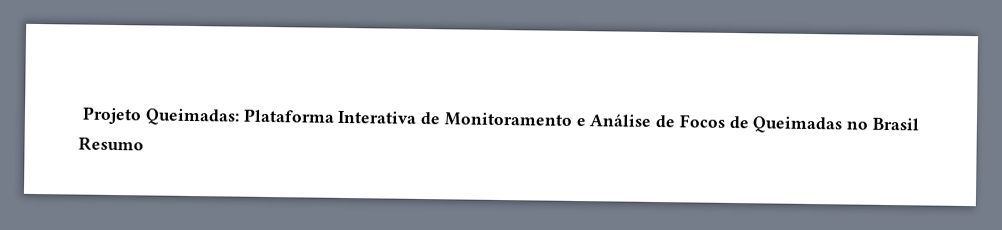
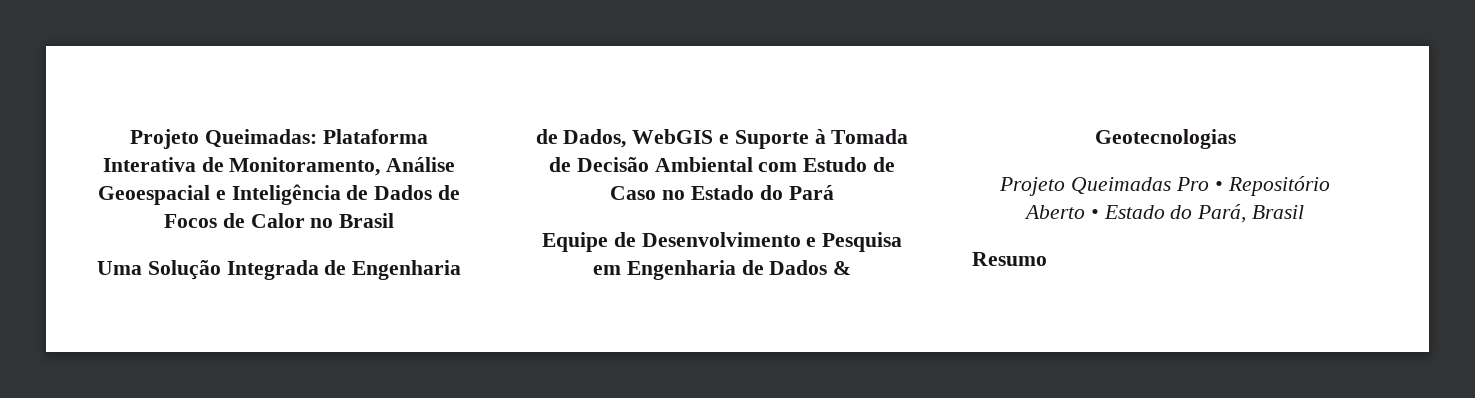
- Projeto Queimadas: Plataforma Interativa de Monitoramento e Análise de Focos de Queimadas no Brasil
+ Projeto Queimadas: Plataforma Interativa de Monitoramento, Análise Geoespacial e Inteligência de Dados de Focos de Calor no Brasil
+ Uma Solução Integrada de Engenharia de Dados, WebGIS e Suporte à Tomada de Decisão Ambiental com Estudo de Caso no Estado do Pará
+ Equipe de Desenvolvimento e Pesquisa em Engenharia de Dados & Geotecnologias
+ Projeto Queimadas Pro • Repositório Aberto • Estado do Pará, Brasil

